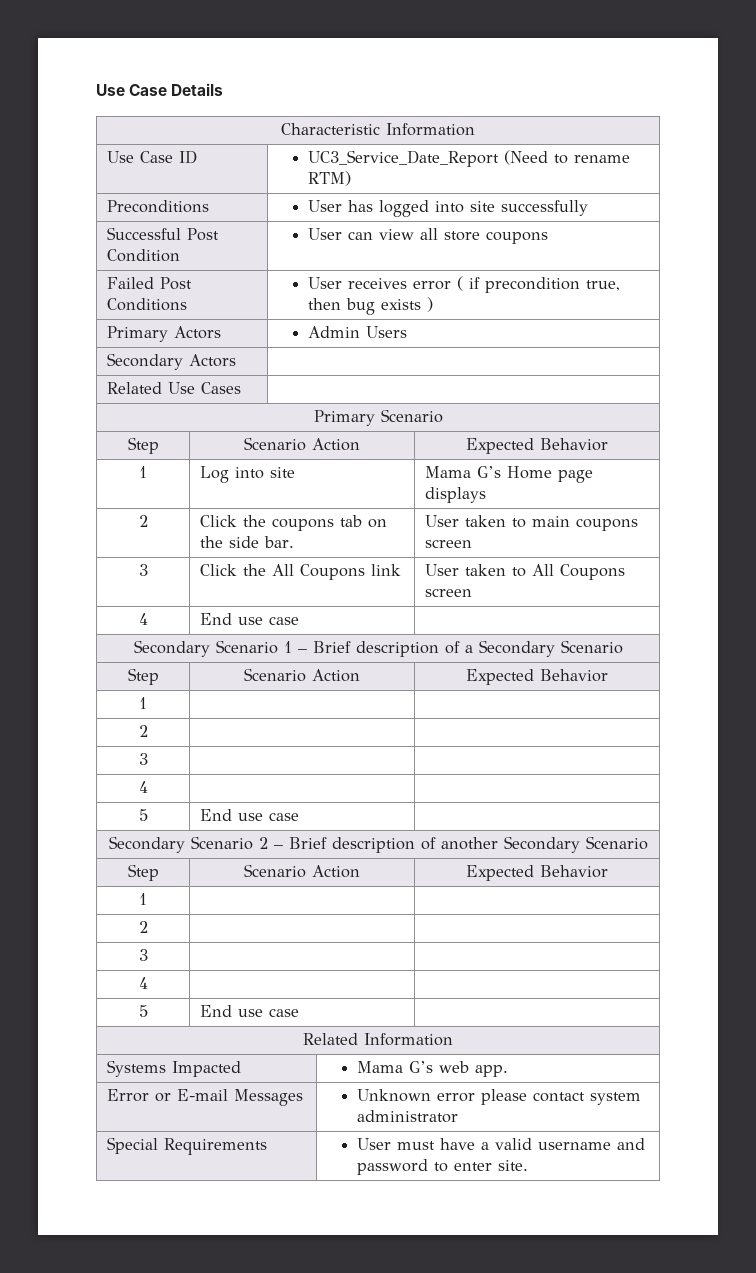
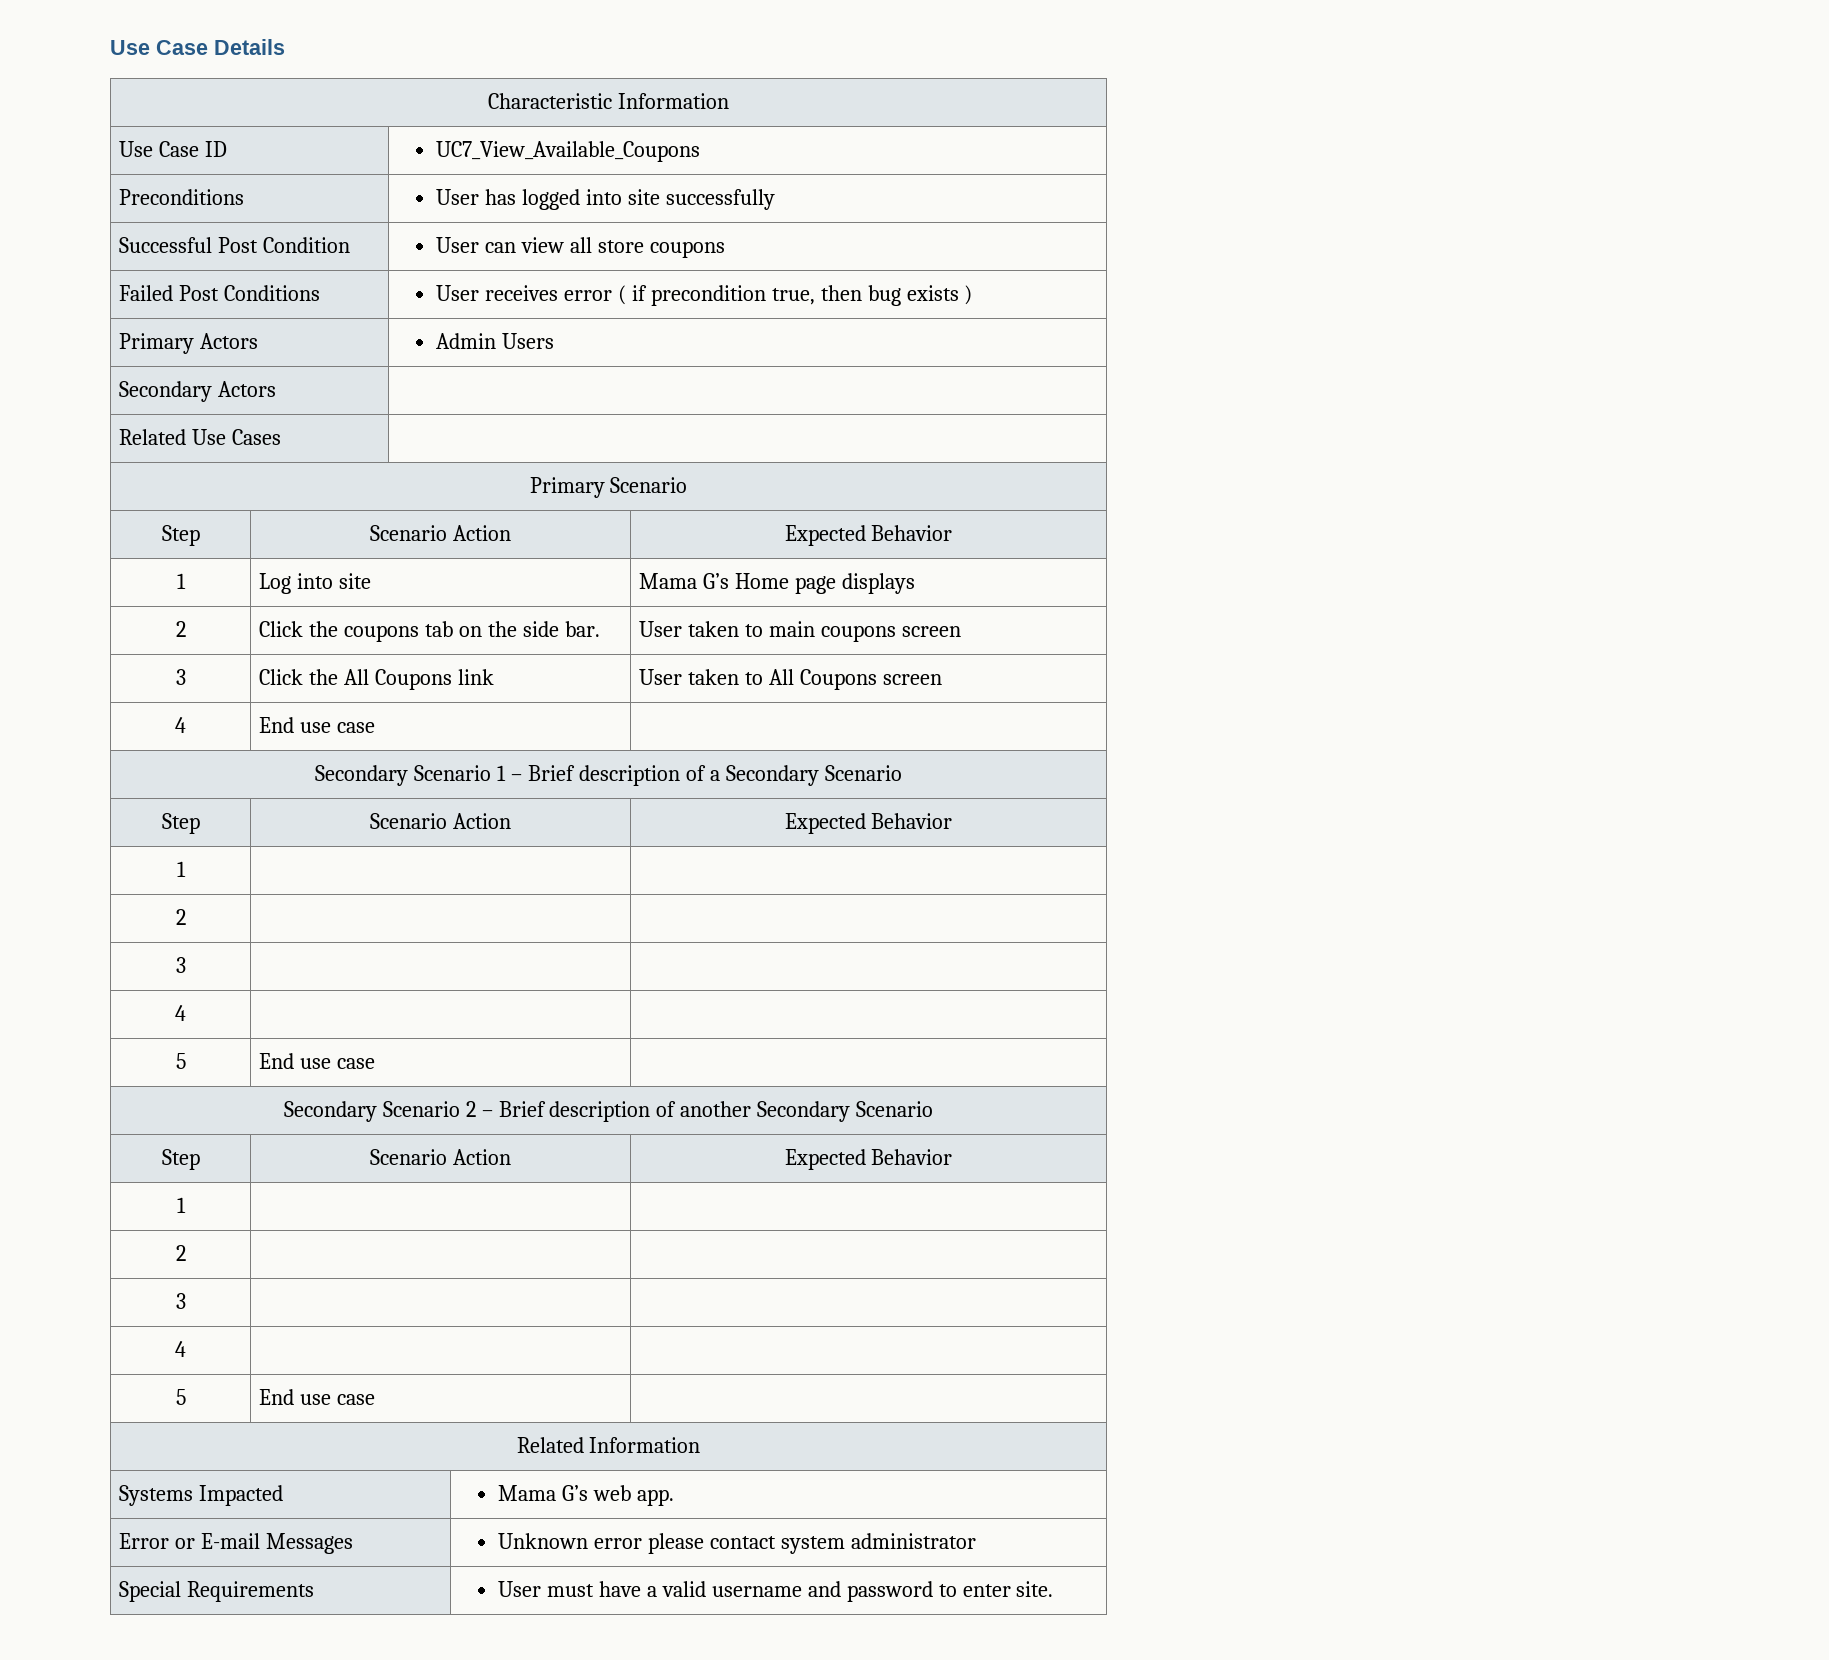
- Use Case ID | UC3_Service_Date_Report (Need to rename RTM)
+ Use Case ID | UC7_View_Available_Coupons

